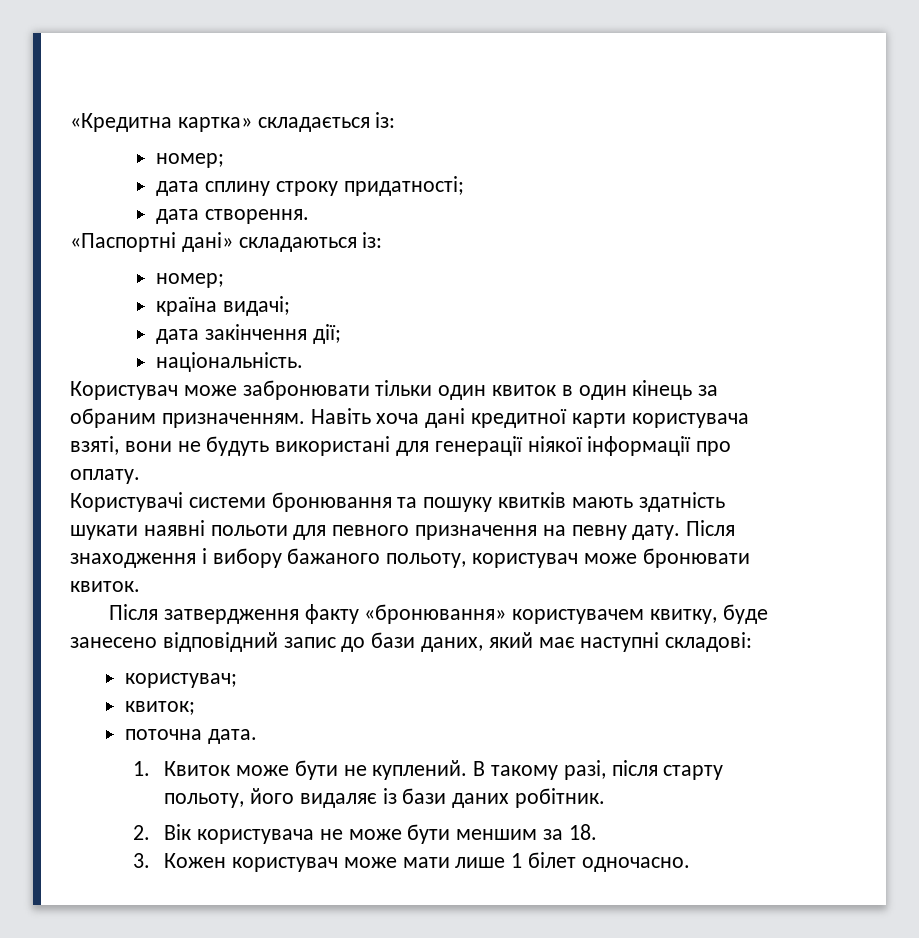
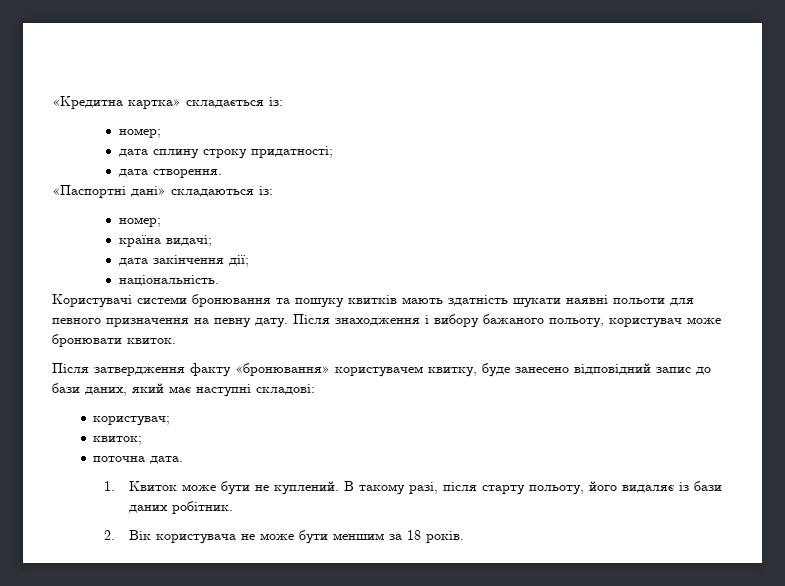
- Користувач може забронювати тільки один квиток в один кінець за обраним призначенням. Навіть хоча дані кредитної карти користувача взяті, вони не будуть використані для генерації ніякої інформації про оплату.
- 2. Вік користувача не може бути меншим за 18.
- 3. Кожен користувач може мати лише 1 білет одночасно.
+ 2. Вік користувача не може бути меншим за 18 років.

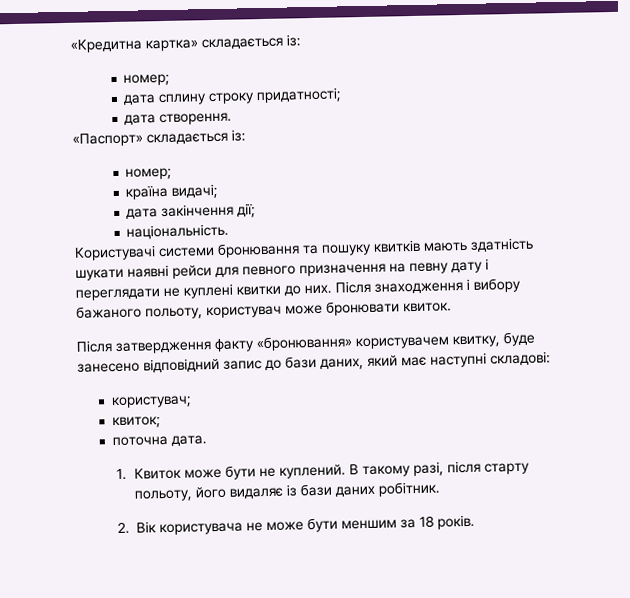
- «Паспортні дані» складаються із:
+ «Паспорт» складається із:
- Користувачі системи бронювання та пошуку квитків мають здатність шукати наявні польоти для певного призначення на певну дату.
+ Користувачі системи бронювання та пошуку квитків мають здатність шукати наявні рейси для певного призначення на певну дату і переглядати не куплені квитки до них.

